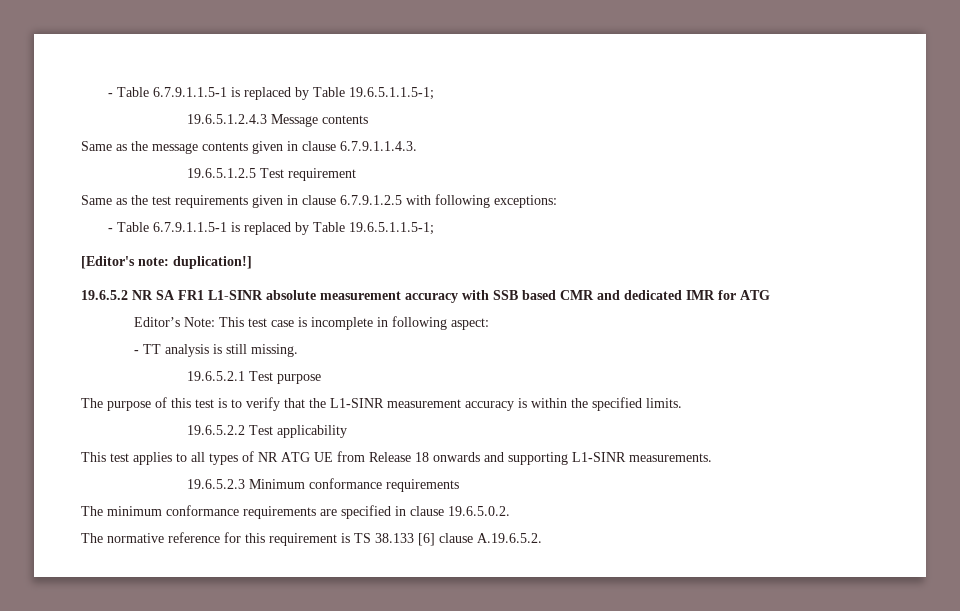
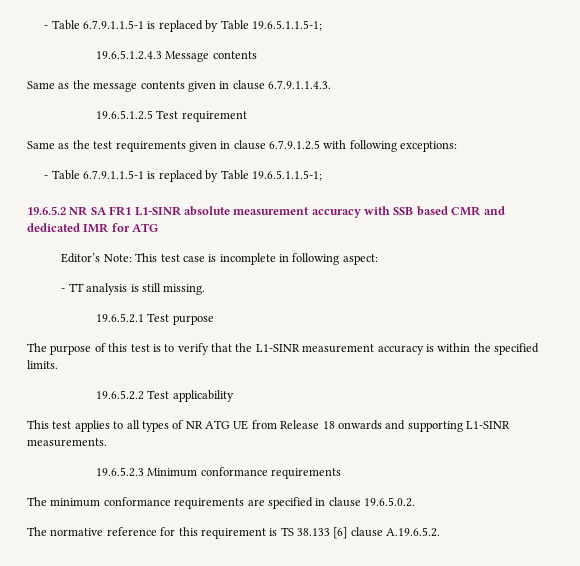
- [Editor's note: duplication!]

